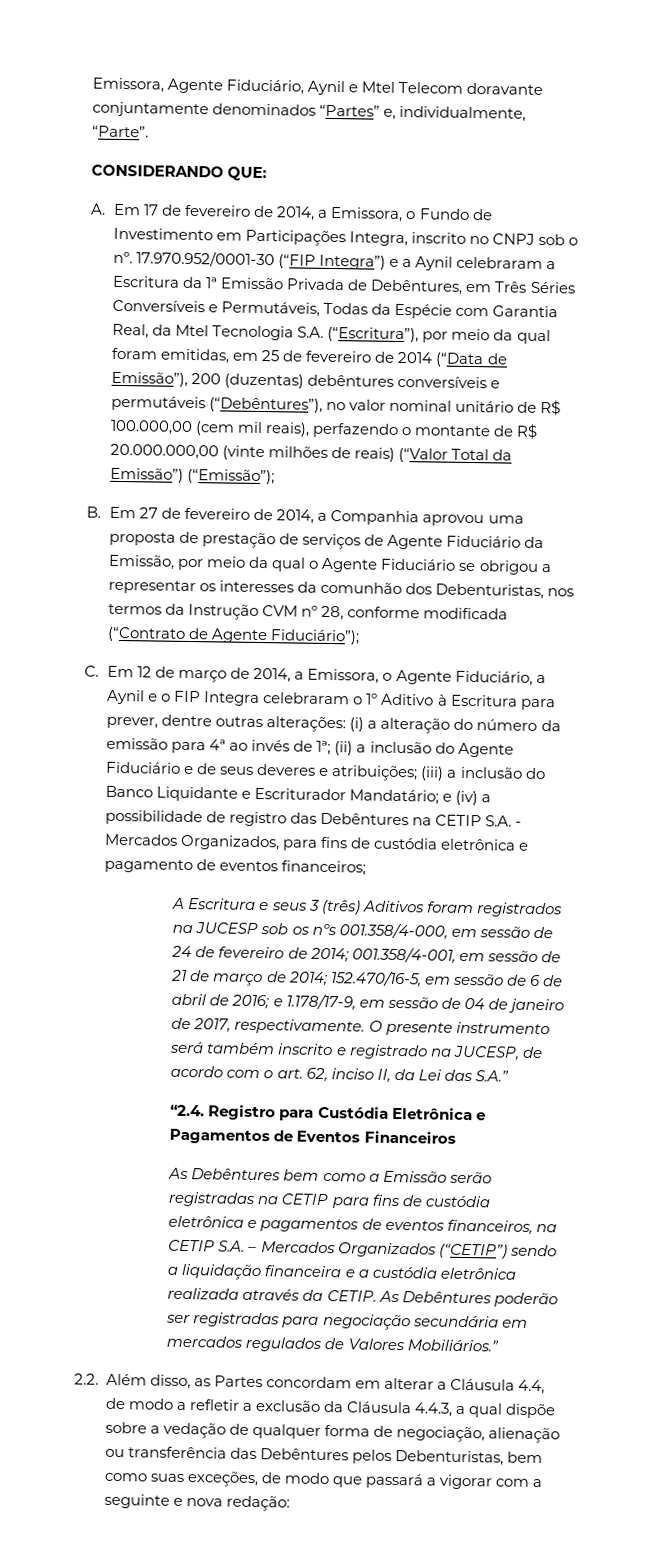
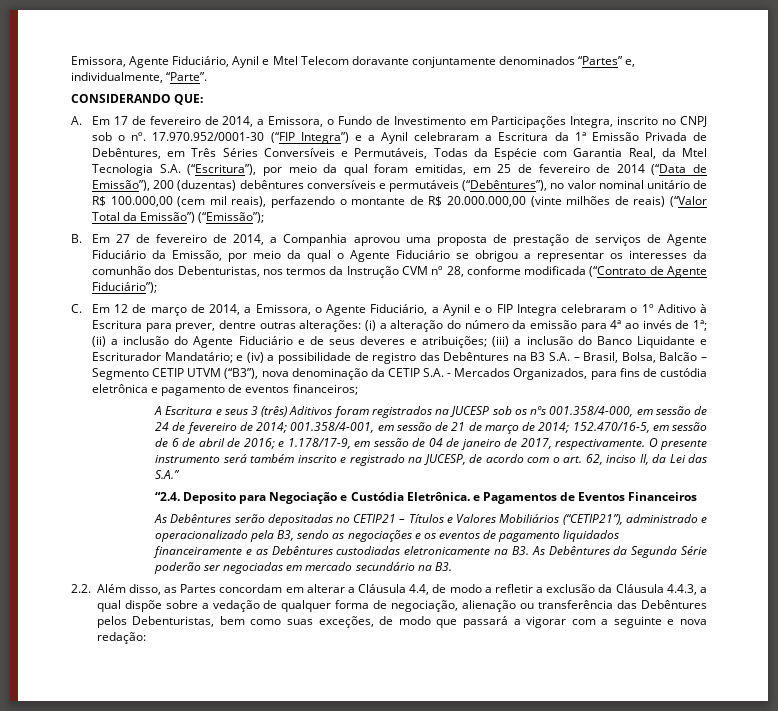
- e (iv) a possibilidade de registro das Debêntures na CETIP S.A. - Mercados Organizados, para fins de custódia eletrônica e pagamento de eventos financeiros;
+ e (iv) a possibilidade de registro das Debêntures na B3 S.A. – Brasil, Bolsa, Balcão – Segmento CETIP UTVM (“B3”), nova denominação da CETIP S.A. - Mercados Organizados, para fins de custódia eletrônica e pagamento de eventos financeiros;
- “2.4. Registro para Custódia Eletrônica e Pagamentos de Eventos Financeiros
+ “2.4. Deposito para Negociação e Custódia Eletrônica. e Pagamentos de Eventos Financeiros
- As Debêntures bem como a Emissão serão registradas na CETIP para fins de custódia eletrônica e pagamentos de eventos financeiros, na CETIP S.A. – Mercados Organizados (“CETIP”) sendo a liquidação financeira e a custódia eletrônica realizada através da CETIP. As Debêntures poderão ser registradas para negociação secundária em mercados regulados de Valores Mobiliários.”
+ As Debêntures serão depositadas no CETIP21 – Títulos e Valores Mobiliários (“CETIP21”), administrado e operacionalizado pela B3, sendo as negociações e os eventos de pagamento liquidados financeiramente e as Debêntures custodiadas eletronicamente na B3. As Debêntures da Segunda Série poderão ser negociadas em mercado secundário na B3.

